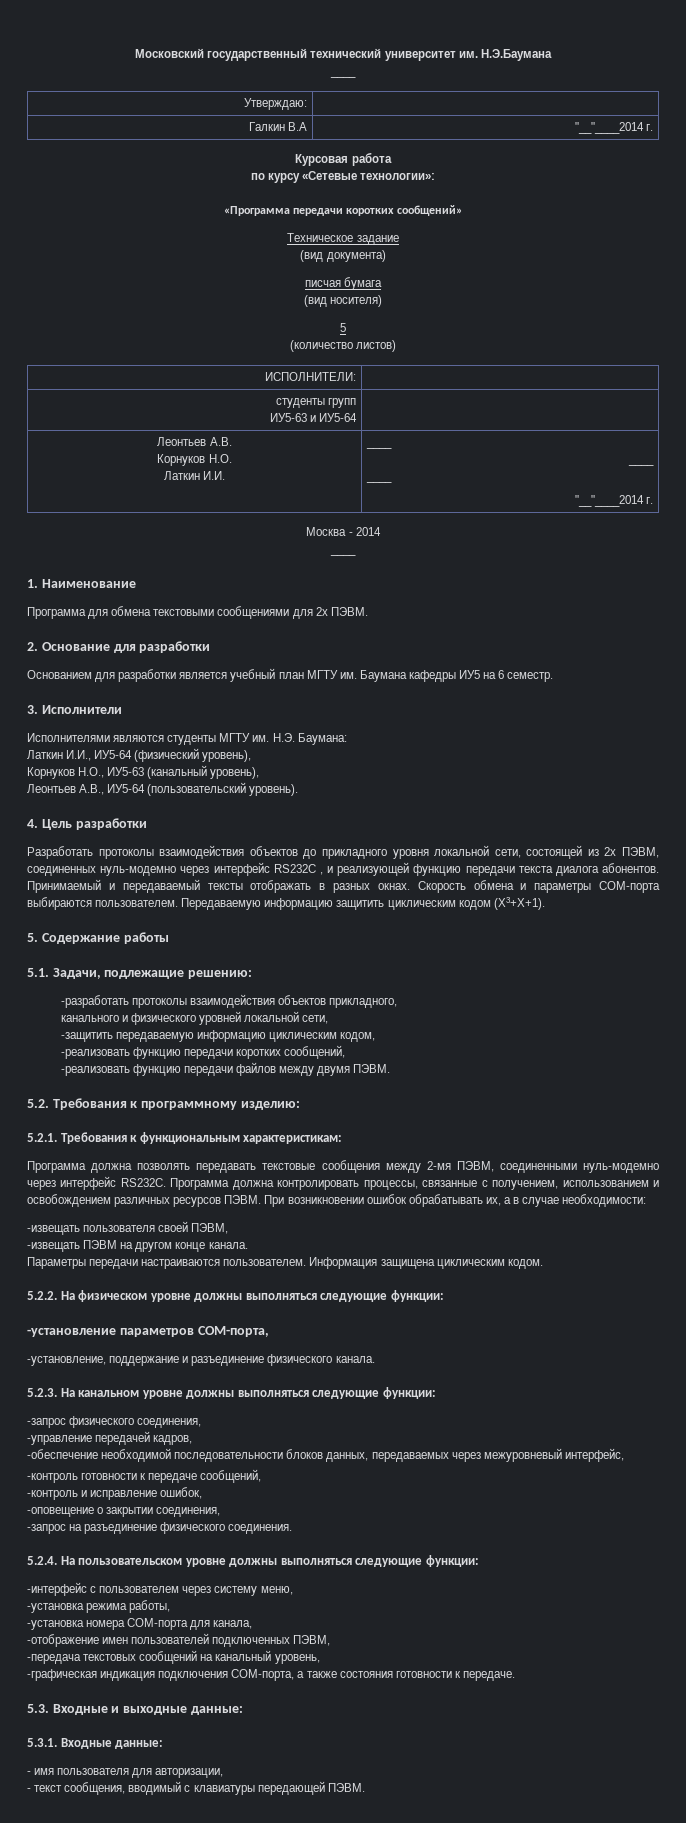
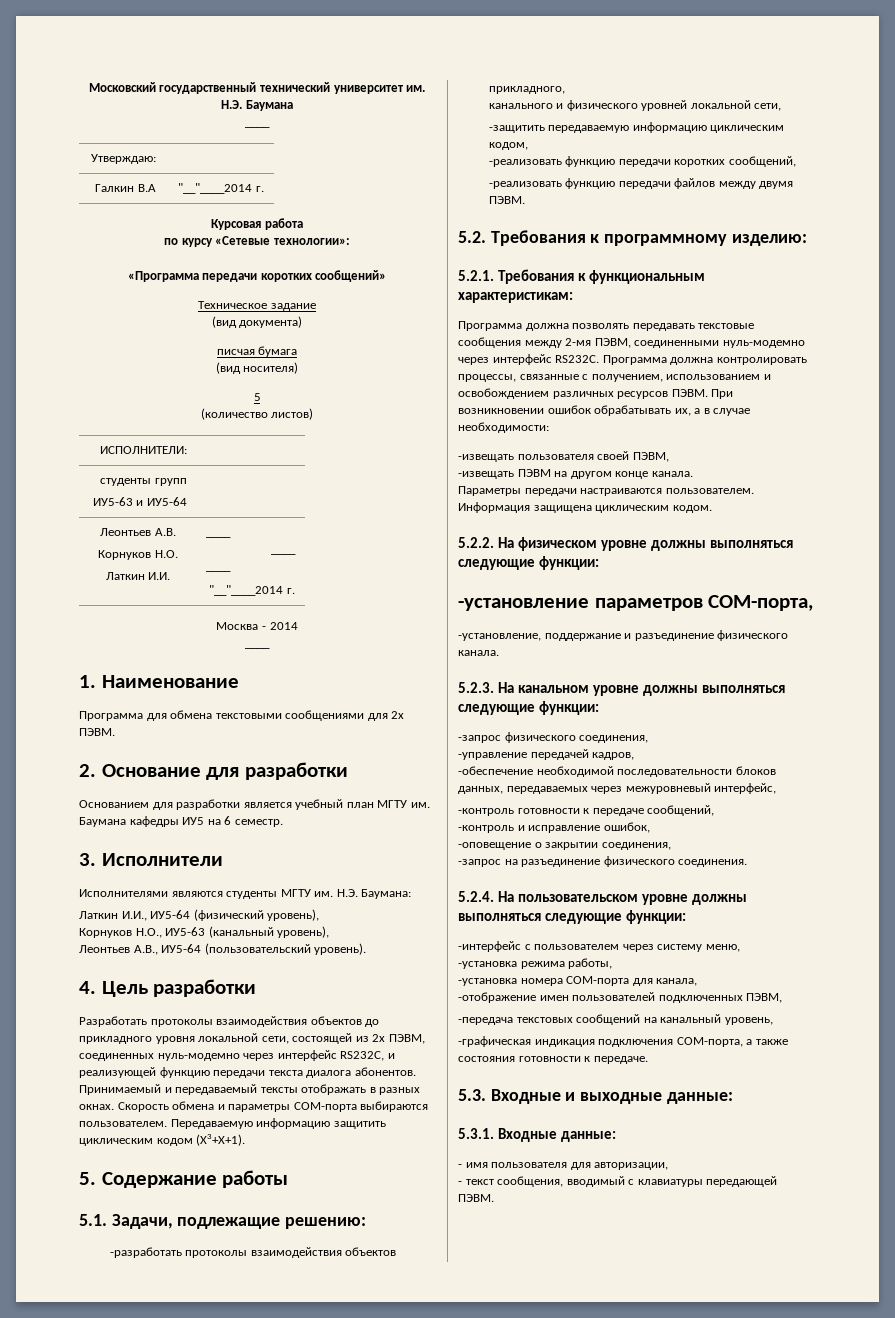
- Московский государственный технический университет им. Н.Э.Баумана
+ Московский государственный технический университет им. Н.Э. Баумана
- Разработать протоколы взаимодействия объектов до прикладного уровня локальной сети, состоящей из 2х ПЭВМ, соединенных нуль-модемно через интерфейс RS232C , и реализующей функцию передачи текста диалога абонентов.
+ Разработать протоколы взаимодействия объектов до прикладного уровня локальной сети, состоящей из 2х ПЭВМ, соединенных нуль-модемно через интерфейс RS232C, и реализующей функцию передачи текста диалога абонентов.

